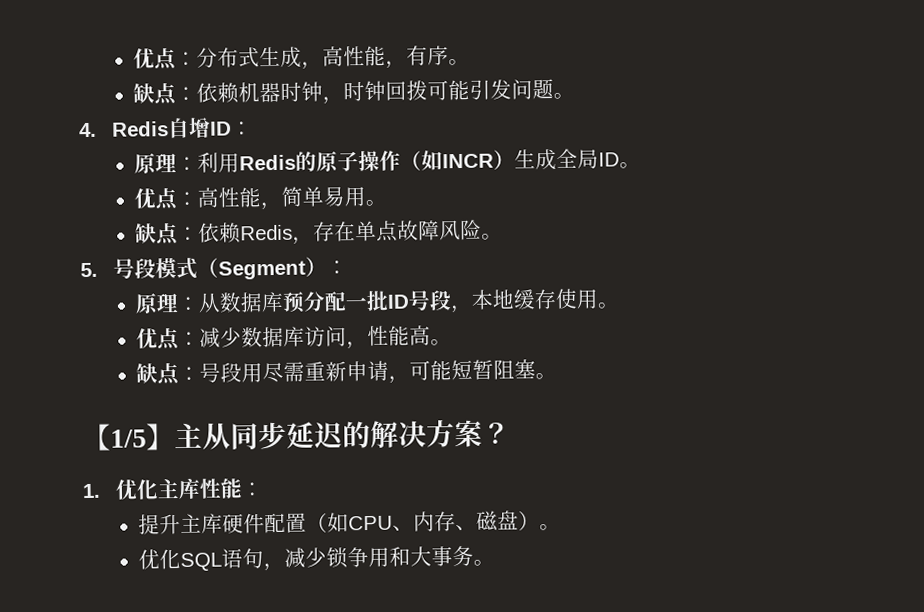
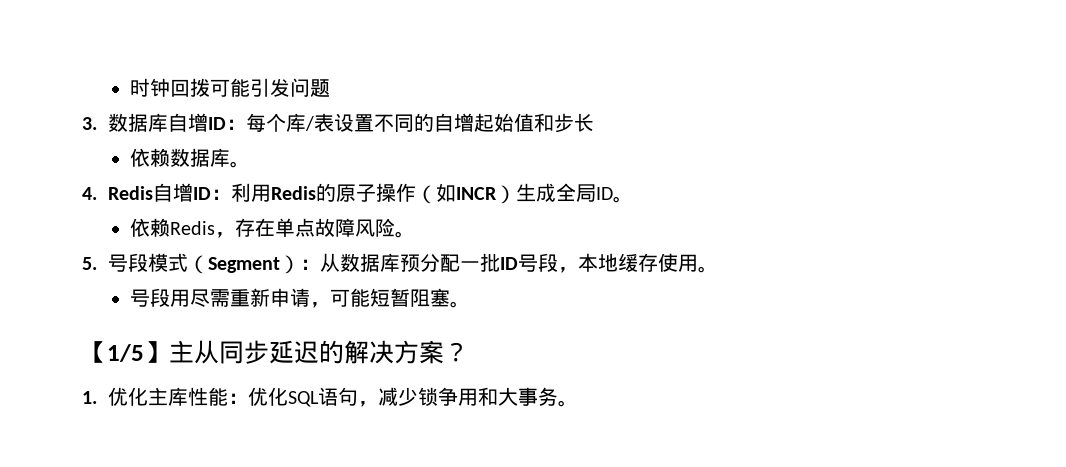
- 优点：分布式生成，高性能，有序。
- 缺点：依赖机器时钟，时钟回拨可能引发问题。
+ 时钟回拨可能引发问题
+ 3.数据库自增ID：每个库/表设置不同的自增起始值和步长
+ 依赖数据库。
- 4. Redis自增ID：
- 原理：利用Redis的原子操作（如INCR）生成全局ID。
+ 4. Redis自增ID：利用Redis的原子操作（如INCR）生成全局ID。
- 优点：高性能，简单易用。
- 缺点：依赖Redis，存在单点故障风险。
+ 依赖Redis，存在单点故障风险。
- 5.号段模式（Segment）：
- 原理：从数据库预分配一批ID号段，本地缓存使用。
+ 5.号段模式（Segment）：从数据库预分配一批ID号段，本地缓存使用。
- 优点：减少数据库访问，性能高。
- 缺点：号段用尽需重新申请，可能短暂阻塞。
+ 号段用尽需重新申请，可能短暂阻塞。
- 1.优化主库性能：
- 提升主库硬件配置（如CPU、内存、磁盘）。
- 优化SQL语句，减少锁争用和大事务。
+ 1.优化主库性能：优化SQL语句，减少锁争用和大事务。

